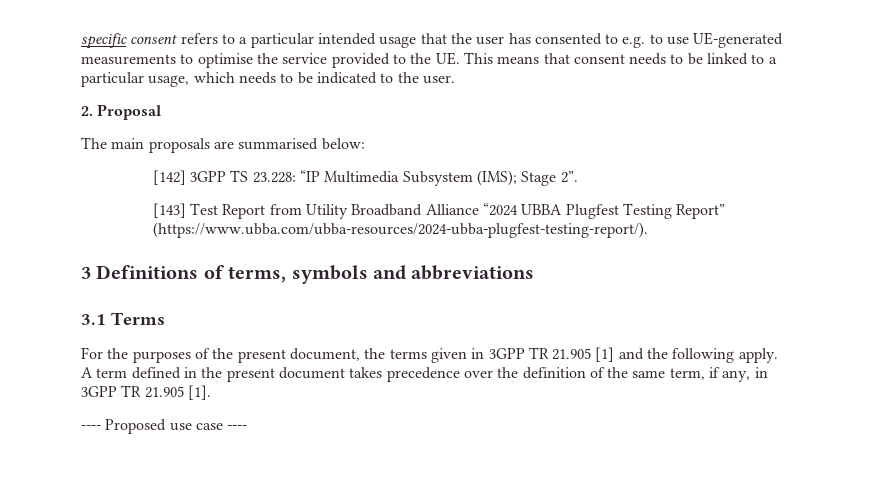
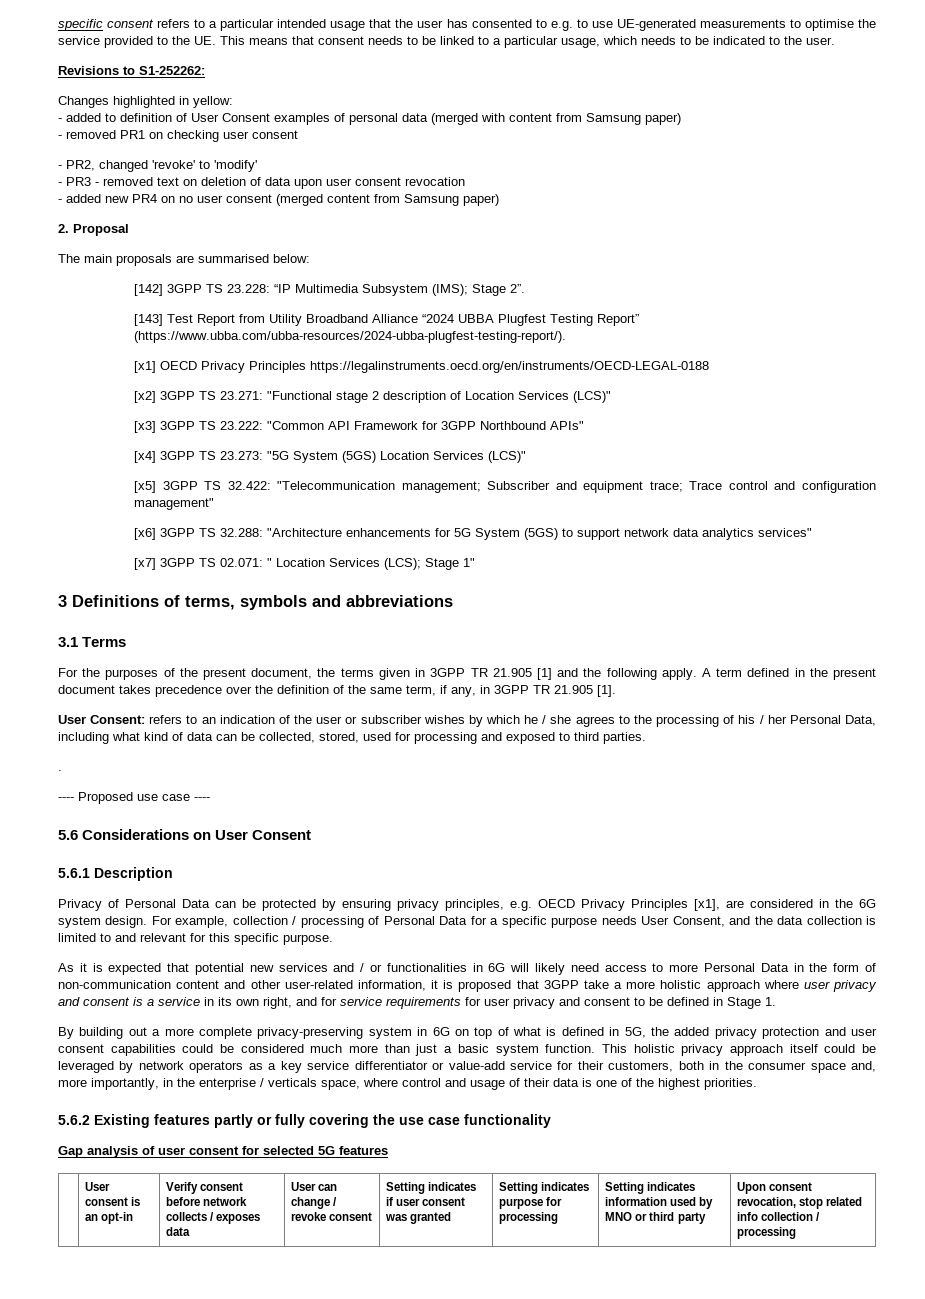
+ Revisions to S1-252262:
+ Changes highlighted in yellow:
+ - added to definition of User Consent examples of personal data (merged with content from Samsung paper)
+ - removed PR1 on checking user consent
+ - PR2, changed 'revoke' to 'modify'
+ - PR3 - removed text on deletion of data upon user consent revocation
+ - added new PR4 on no user consent (merged content from Samsung paper)
+ [x1] OECD Privacy Principles https://legalinstruments.oecd.org/en/instruments/OECD-LEGAL-0188
+ [x2] 3GPP TS 23.271: "Functional stage 2 description of Location Services (LCS)"
+ [x3] 3GPP TS 23.222: "Common API Framework for 3GPP Northbound APIs"
+ [x4] 3GPP TS 23.273: "5G System (5GS) Location Services (LCS)"
+ [x5] 3GPP TS 32.422: "Telecommunication management; Subscriber and equipment trace; Trace control and configuration management"
+ [x6] 3GPP TS 32.288: "Architecture enhancements for 5G System (5GS) to support network data analytics services"
+ [x7] 3GPP TS 02.071: " Location Services (LCS); Stage 1"
+ User Consent: refers to an indication of the user or subscriber wishes by which he / she agrees to the processing of his / her Personal Data, including what kind of data can be collected, stored, used for processing and exposed to third parties.
+ .
+ 5.6 Considerations on User Consent
+ 5.6.1 Description
+ Privacy of Personal Data can be protected by ensuring privacy principles, e.g. OECD Privacy Principles [x1], are considered in the 6G system design. For example, collection / processing of Personal Data for a specific purpose needs User Consent, and the data collection is limited to and relevant for this specific purpose.
+ As it is expected that potential new services and / or functionalities in 6G will likely need access to more Personal Data in the form of non-communication content and other user-related information, it is proposed that 3GPP take a more holistic approach where user privacy and consent is a service in its own right, and for service requirements for user privacy and consent to be defined in Stage 1.
+ By building out a more complete privacy-preserving system in 6G on top of what is defined in 5G, the added privacy protection and user consent capabilities could be considered much more than just a basic system function. This holistic privacy approach itself could be leveraged by network operators as a key service differentiator or value-add service for their customers, both in the consumer space and, more importantly, in the enterprise / verticals space, where control and usage of their data is one of the highest priorities.
+ 5.6.2 Existing features partly or fully covering the use case functionality
+ Gap analysis of user consent for selected 5G features
+ | User consent is an opt-in | Verify consent before network collects / exposes data | User can change / revoke consent | Setting indicates if user consent was granted | Setting indicates purpose for processing | Setting indicates information used by MNO or third party | Upon consent revocation, stop related info collection / processing

